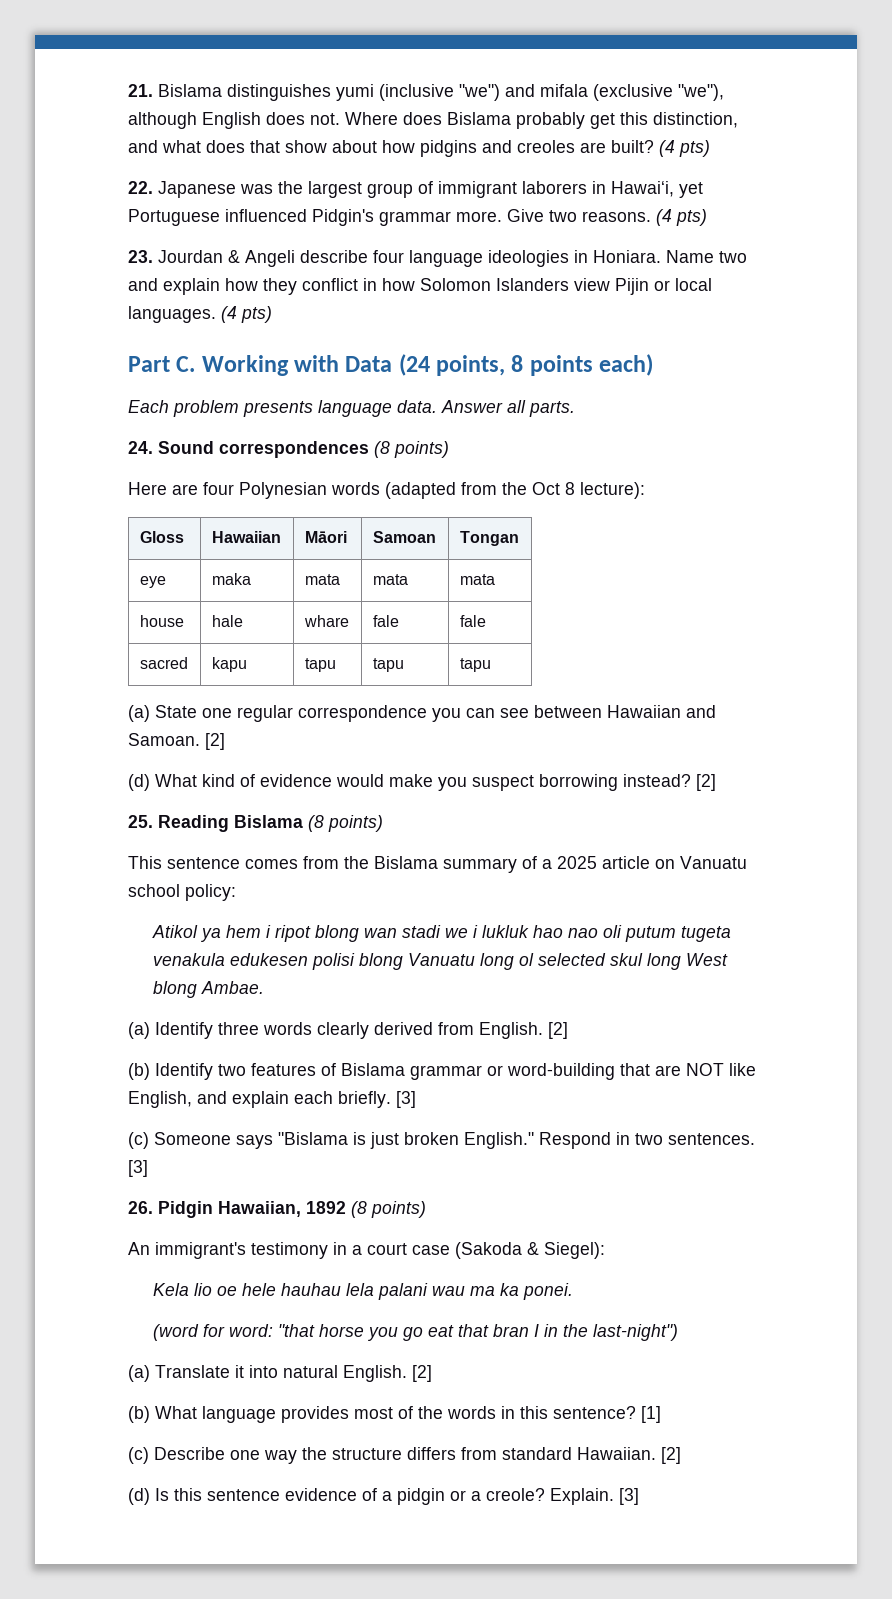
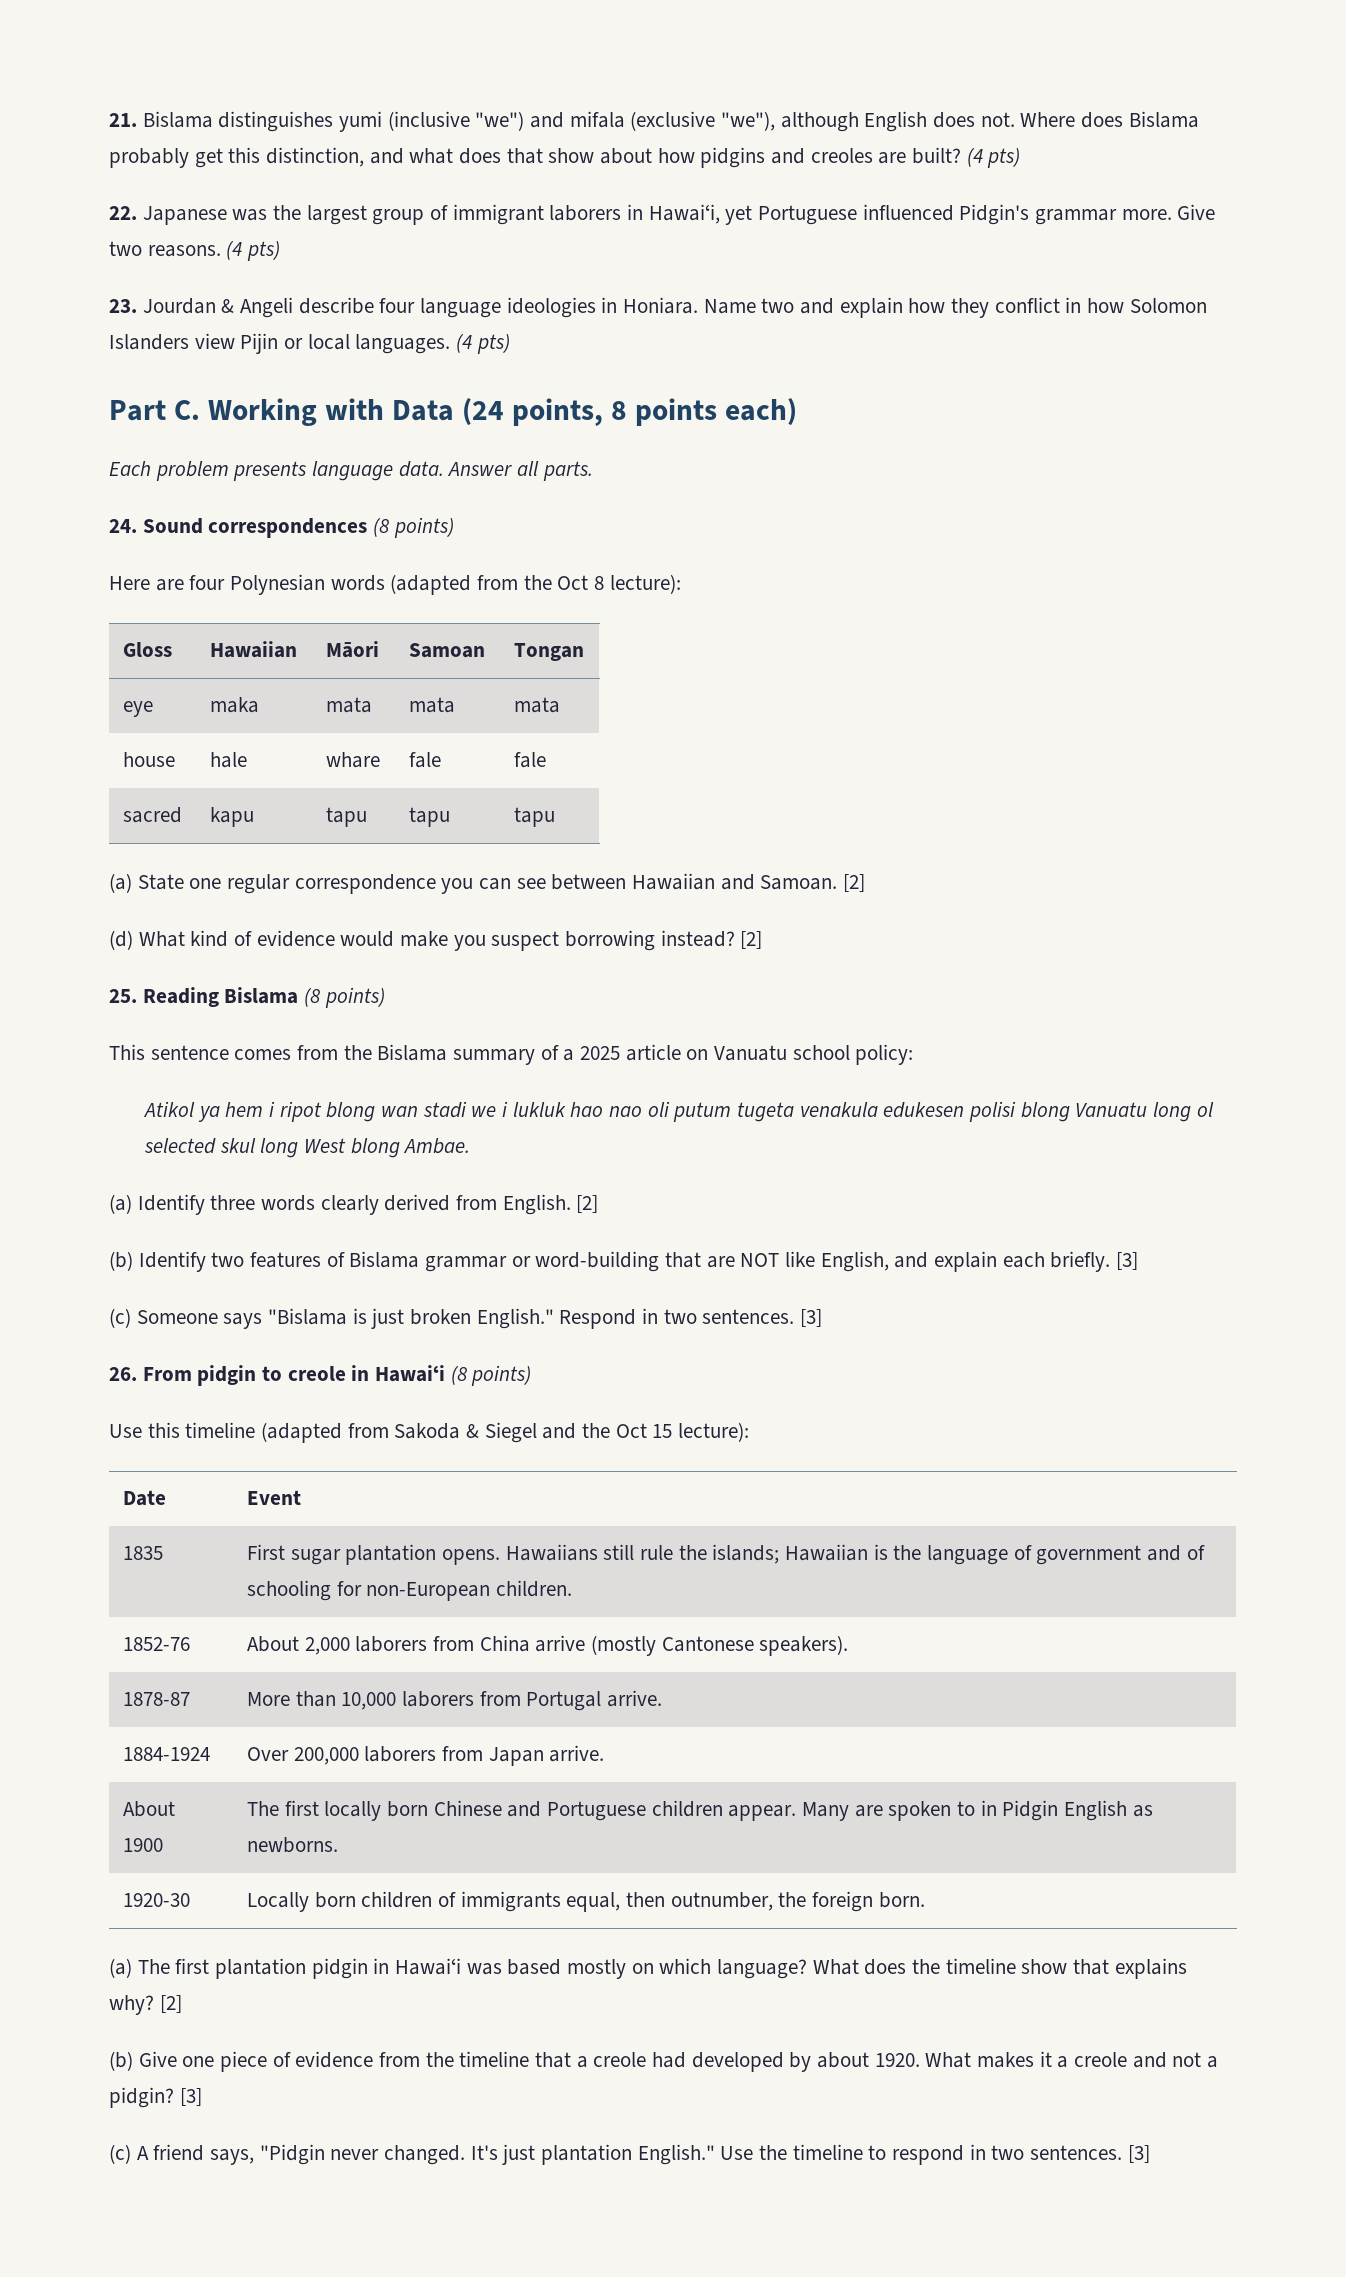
- 26. Pidgin Hawaiian, 1892 (8 points)
- An immigrant's testimony in a court case (Sakoda & Siegel):
- Kela lio oe hele hauhau lela palani wau ma ka ponei.
- (word for word: "that horse you go eat that bran I in the last-night")
- (a) Translate it into natural English. [2]
- (b) What language provides most of the words in this sentence? [1]
- (c) Describe one way the structure differs from standard Hawaiian. [2]
- (d) Is this sentence evidence of a pidgin or a creole? Explain.
+ 26. From pidgin to creole in Hawaiʻi (8 points)
+ Use this timeline (adapted from Sakoda & Siegel and the Oct 15 lecture):
+ Date | Event
+ 1835 | First sugar plantation opens. Hawaiians still rule the islands; Hawaiian is the language of government and of schooling for non-European children.
+ 1852-76 | About 2,000 laborers from China arrive (mostly Cantonese speakers).
+ 1878-87 | More than 10,000 laborers from Portugal arrive.
+ 1884-1924 | Over 200,000 laborers from Japan arrive.
+ About 1900 | The first locally born Chinese and Portuguese children appear. Many are spoken to in Pidgin English as newborns.
+ 1920-30 | Locally born children of immigrants equal, then outnumber, the foreign born.
+ (a) The first plantation pidgin in Hawaiʻi was based mostly on which language? What does the timeline show that explains why? [2]
+ (b) Give one piece of evidence from the timeline that a creole had developed by about 1920. What makes it a creole and not a pidgin? [3]
+ (c) A friend says, "Pidgin never changed. It's just plantation English." Use the timeline to respond in two sentences.

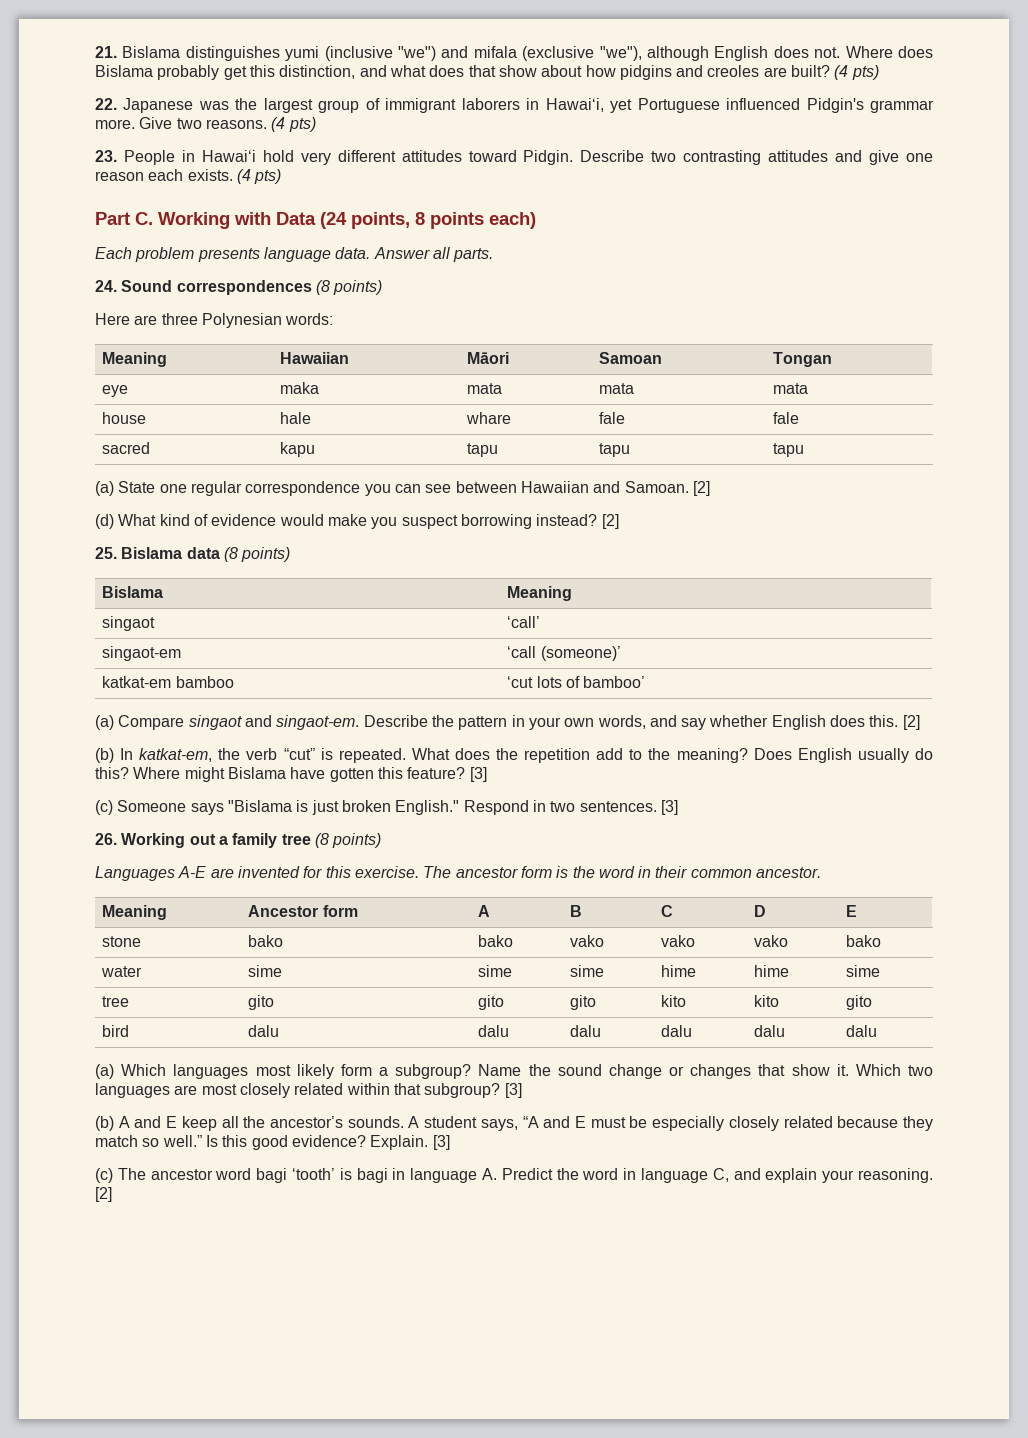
- 23. Jourdan & Angeli describe four language ideologies in Honiara. Name two and explain how they conflict in how Solomon Islanders view Pijin or local languages.
+ 23. People in Hawaiʻi hold very different attitudes toward Pidgin. Describe two contrasting attitudes and give one reason each exists.
- Here are four Polynesian words (adapted from the Oct 8 lecture):
- Gloss | Hawaiian | Māori | Samoan | Tongan
+ Here are three Polynesian words:
+ Meaning | Hawaiian | Māori | Samoan | Tongan
- 25. Reading Bislama (8 points)
- This sentence comes from the Bislama summary of a 2025 article on Vanuatu school policy:
- Atikol ya hem i ripot blong wan stadi we i lukluk hao nao oli putum tugeta venakula edukesen polisi blong Vanuatu long ol selected skul long West blong Ambae.
- (a) Identify three words clearly derived from English. [2]
- (b) Identify two features of Bislama grammar or word-building that are NOT like English, and explain each briefly.
+ 25. Bislama data (8 points)
+ Bislama | Meaning
+ singaot | ‘call’
+ singaot-em | ‘call (someone)’
+ katkat-em bamboo | ‘cut lots of bamboo’
+ (a) Compare singaot and singaot-em. Describe the pattern in your own words, and say whether English does this. [2]
+ (b) In katkat-em, the verb “cut” is repeated. What does the repetition add to the meaning? Does English usually do this? Where might Bislama have gotten this feature?
- 26. From pidgin to creole in Hawaiʻi (8 points)
- Use this timeline (adapted from Sakoda & Siegel and the Oct 15 lecture):
- Date | Event
- 1835 | First sugar plantation opens. Hawaiians still rule the islands; Hawaiian is the language of government and of schooling for non-European children.
- 1852-76 | About 2,000 laborers from China arrive (mostly Cantonese speakers).
- 1878-87 | More than 10,000 laborers from Portugal arrive.
- 1884-1924 | Over 200,000 laborers from Japan arrive.
- About 1900 | The first locally born Chinese and Portuguese children appear. Many are spoken to in Pidgin English as newborns.
- 1920-30 | Locally born children of immigrants equal, then outnumber, the foreign born.
- (a) The first plantation pidgin in Hawaiʻi was based mostly on which language? What does the timeline show that explains why? [2]
- (b) Give one piece of evidence from the timeline that a creole had developed by about 1920. What makes it a creole and not a pidgin? [3]
- (c) A friend says, "Pidgin never changed. It's just plantation English." Use the timeline to respond in two sentences. [3]
+ 26. Working out a family tree (8 points)
+ Languages A-E are invented for this exercise. The ancestor form is the word in their common ancestor.
+ Meaning | Ancestor form | A | B | C | D | E
+ stone | bako | bako | vako | vako | vako | bako
+ water | sime | sime | sime | hime | hime | sime
+ tree | gito | gito | gito | kito | kito | gito
+ bird | dalu | dalu | dalu | dalu | dalu | dalu
+ (a) Which languages most likely form a subgroup? Name the sound change or changes that show it. Which two languages are most closely related within that subgroup? [3]
+ (b) A and E keep all the ancestor’s sounds. A student says, “A and E must be especially closely related because they match so well.” Is this good evidence? Explain. [3]
+ (c) The ancestor word bagi ‘tooth’ is bagi in language A. Predict the word in language C, and explain your reasoning. [2]

